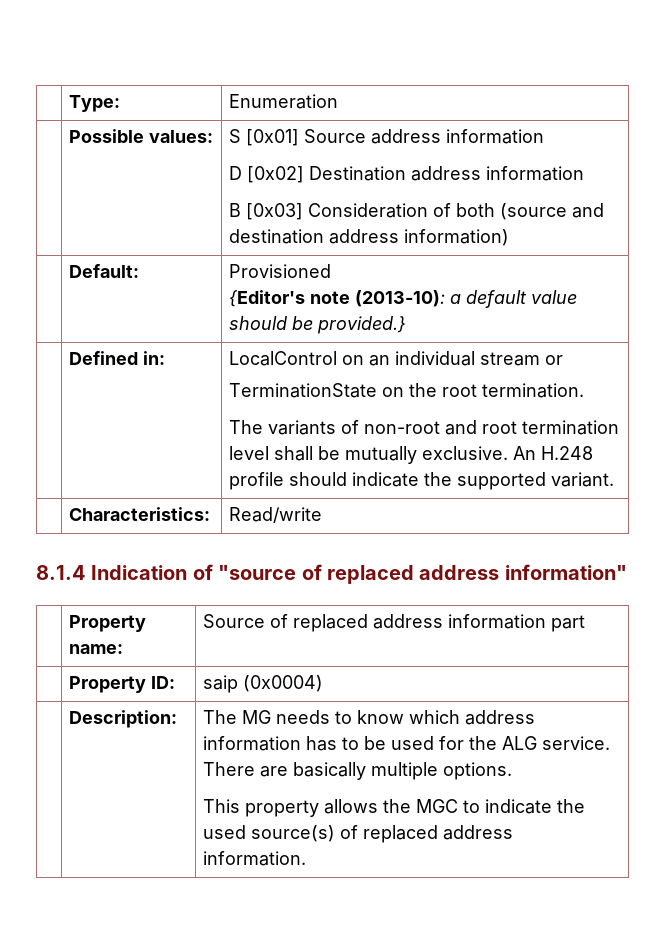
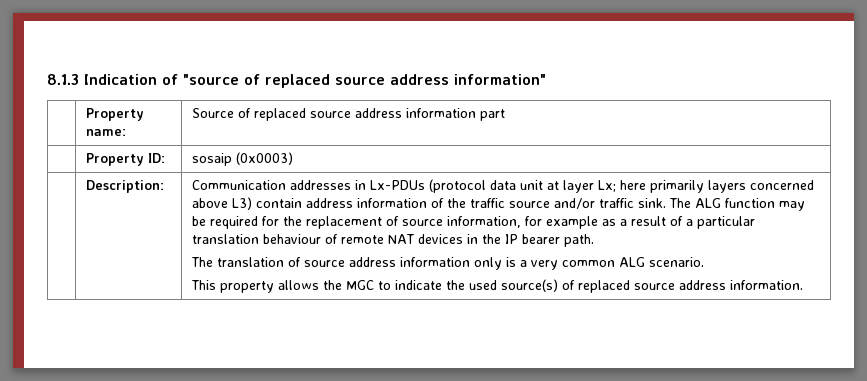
- | Type: | Enumeration
- | Possible values: | S [0x01] Source address information
- D [0x02] Destination address information
- B [0x03] Consideration of both (source and destination address information)
- | Default: | Provisioned
- {Editor's note (2013-10): a default value should be provided.}
- | Defined in: | LocalControl on an individual stream or
- TerminationState on the root termination.
- The variants of non-root and root termination level shall be mutually exclusive. An H.248 profile should indicate the supported variant.
- | Characteristics: | Read/write
- 8.1.4 Indication of "source of replaced address information"
+ 8.1.3 Indication of "source of replaced source address information"
- | Property name: | Source of replaced address information part
+ | Property name: | Source of replaced source address information part
- | Property ID: | saip (0x0004)
+ | Property ID: | sosaip (0x0003)
- The MG needs to know which address information has to be used for the ALG service. There are basically multiple options.
+ Communication addresses in Lx-PDUs (protocol data unit at layer Lx; here primarily layers concerned above L3) contain address information of the traffic source and/or traffic sink. The ALG function may be required for the replacement of source information, for example as a result of a particular translation behaviour of remote NAT devices in the IP bearer path.
+ The translation of source address information only is a very common ALG scenario.
- This property allows the MGC to indicate the used source(s) of replaced address information.
+ This property allows the MGC to indicate the used source(s) of replaced source address information.

